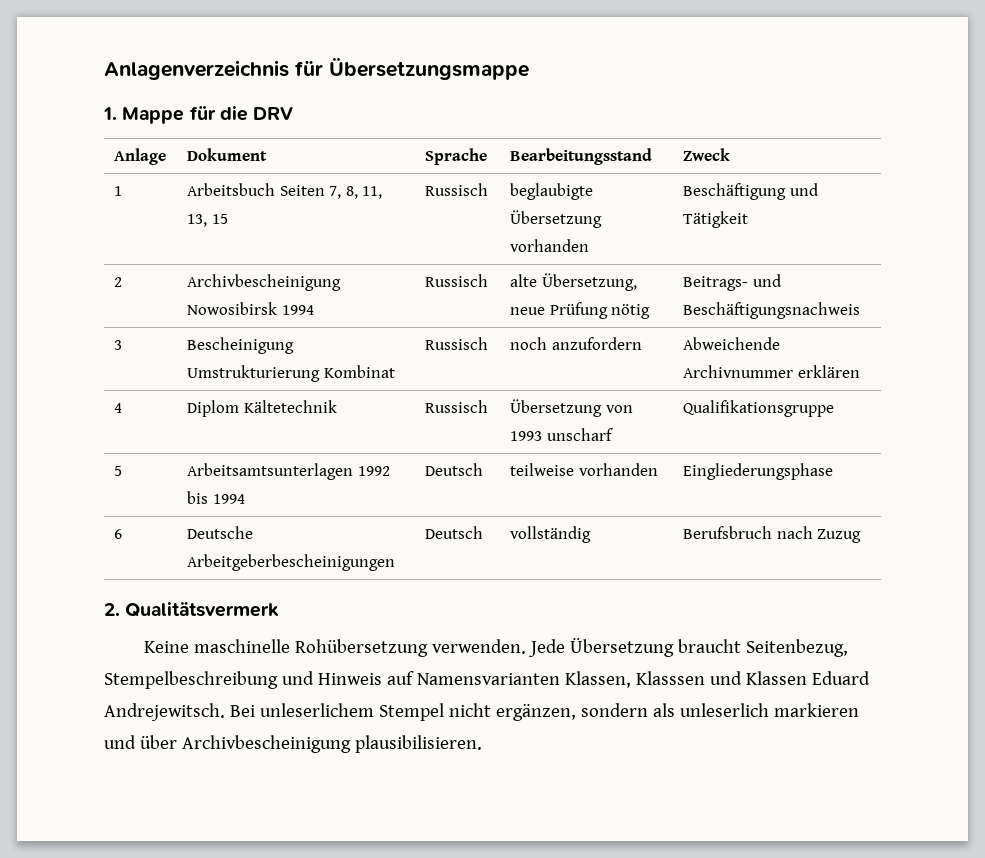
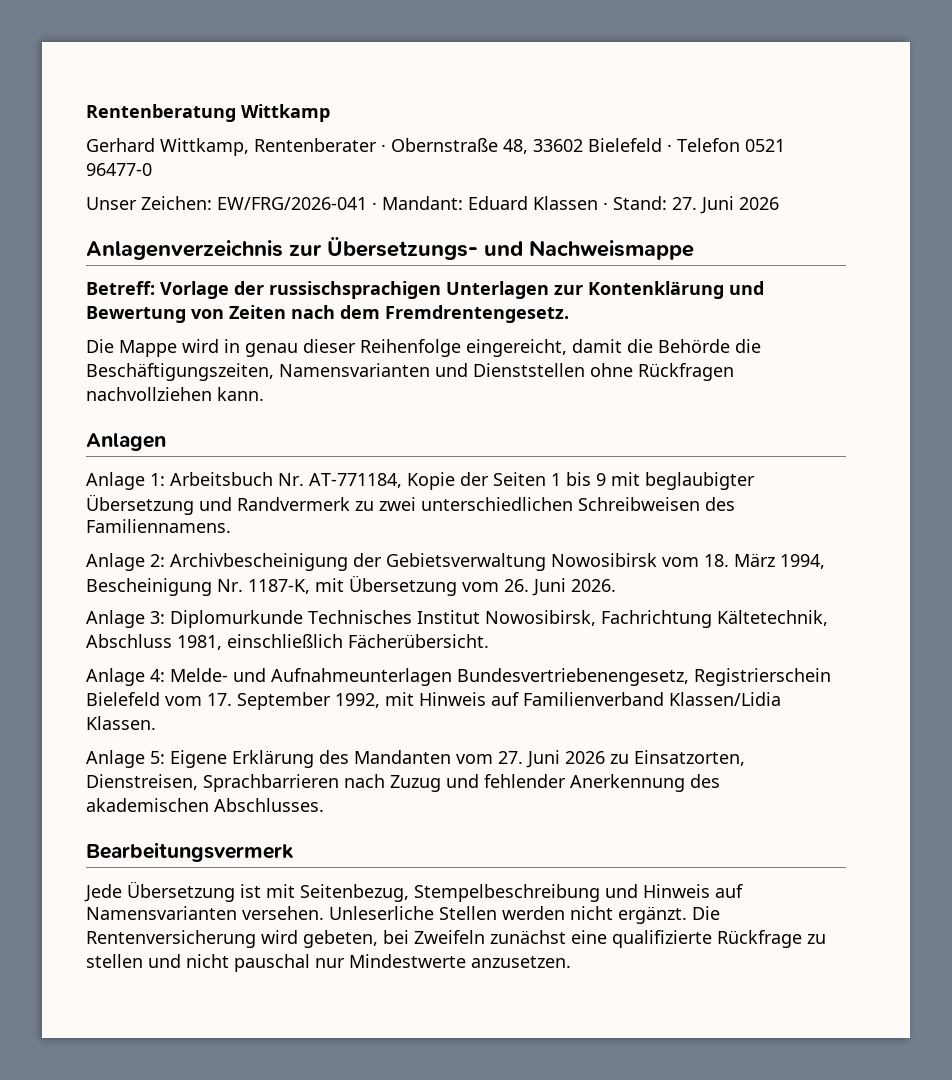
- Anlagenverzeichnis für Übersetzungsmappe
- 1. Mappe für die DRV
- Anlage | Dokument | Sprache | Bearbeitungsstand | Zweck
- 1 | Arbeitsbuch Seiten 7, 8, 11, 13, 15 | Russisch | beglaubigte Übersetzung vorhanden | Beschäftigung und Tätigkeit
- 2 | Archivbescheinigung Nowosibirsk 1994 | Russisch | alte Übersetzung, neue Prüfung nötig | Beitrags- und Beschäftigungsnachweis
- 3 | Bescheinigung Umstrukturierung Kombinat | Russisch | noch anzufordern | Abweichende Archivnummer erklären
- 4 | Diplom Kältetechnik | Russisch | Übersetzung von 1993 unscharf | Qualifikationsgruppe
- 5 | Arbeitsamtsunterlagen 1992 bis 1994 | Deutsch | teilweise vorhanden | Eingliederungsphase
- 6 | Deutsche Arbeitgeberbescheinigungen | Deutsch | vollständig | Berufsbruch nach Zuzug
- 2. Qualitätsvermerk
- Keine maschinelle Rohübersetzung verwenden. Jede Übersetzung braucht Seitenbezug, Stempelbeschreibung und Hinweis auf Namensvarianten Klassen, Klasssen und Klassen Eduard Andrejewitsch. Bei unleserlichem Stempel nicht ergänzen, sondern als unleserlich markieren und über Archivbescheinigung plausibilisieren.
+ Rentenberatung Wittkamp
+ Gerhard Wittkamp, Rentenberater · Obernstraße 48, 33602 Bielefeld · Telefon 0521 96477-0
+ Unser Zeichen: EW/FRG/2026-041 · Mandant: Eduard Klassen · Stand: 27. Juni 2026
+ Anlagenverzeichnis zur Übersetzungs- und Nachweismappe
+ Betreff: Vorlage der russischsprachigen Unterlagen zur Kontenklärung und Bewertung von Zeiten nach dem Fremdrentengesetz.
+ Die Mappe wird in genau dieser Reihenfolge eingereicht, damit die Behörde die Beschäftigungszeiten, Namensvarianten und Dienststellen ohne Rückfragen nachvollziehen kann.
+ Anlagen
+ Anlage 1: Arbeitsbuch Nr. AT-771184, Kopie der Seiten 1 bis 9 mit beglaubigter Übersetzung und Randvermerk zu zwei unterschiedlichen Schreibweisen des Familiennamens.
+ Anlage 2: Archivbescheinigung der Gebietsverwaltung Nowosibirsk vom 18. März 1994, Bescheinigung Nr. 1187-K, mit Übersetzung vom 26. Juni 2026.
+ Anlage 3: Diplomurkunde Technisches Institut Nowosibirsk, Fachrichtung Kältetechnik, Abschluss 1981, einschließlich Fächerübersicht.
+ Anlage 4: Melde- und Aufnahmeunterlagen Bundesvertriebenengesetz, Registrierschein Bielefeld vom 17. September 1992, mit Hinweis auf Familienverband Klassen/Lidia Klassen.
+ Anlage 5: Eigene Erklärung des Mandanten vom 27. Juni 2026 zu Einsatzorten, Dienstreisen, Sprachbarrieren nach Zuzug und fehlender Anerkennung des akademischen Abschlusses.
+ Bearbeitungsvermerk
+ Jede Übersetzung ist mit Seitenbezug, Stempelbeschreibung und Hinweis auf Namensvarianten versehen. Unleserliche Stellen werden nicht ergänzt. Die Rentenversicherung wird gebeten, bei Zweifeln zunächst eine qualifizierte Rückfrage zu stellen und nicht pauschal nur Mindestwerte anzusetzen.

